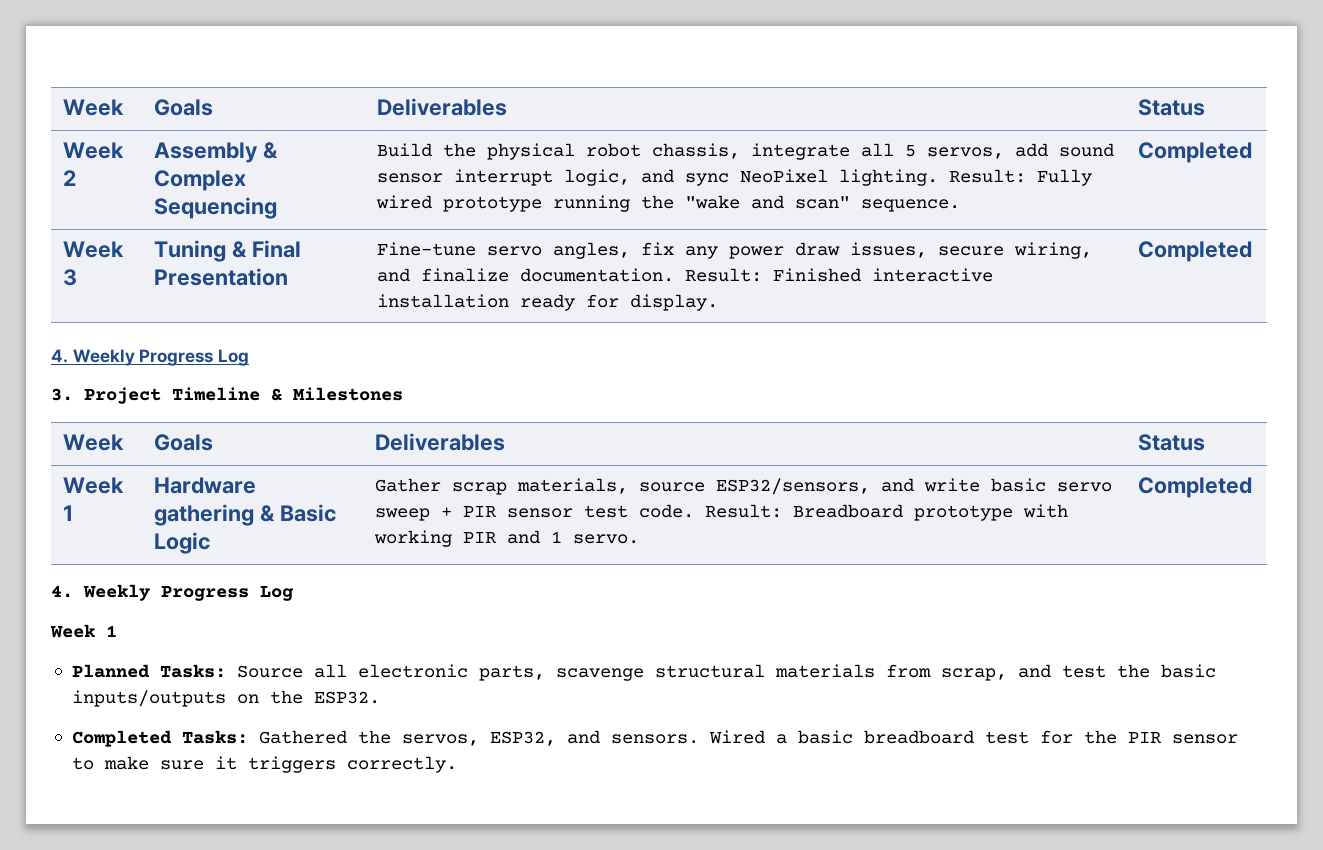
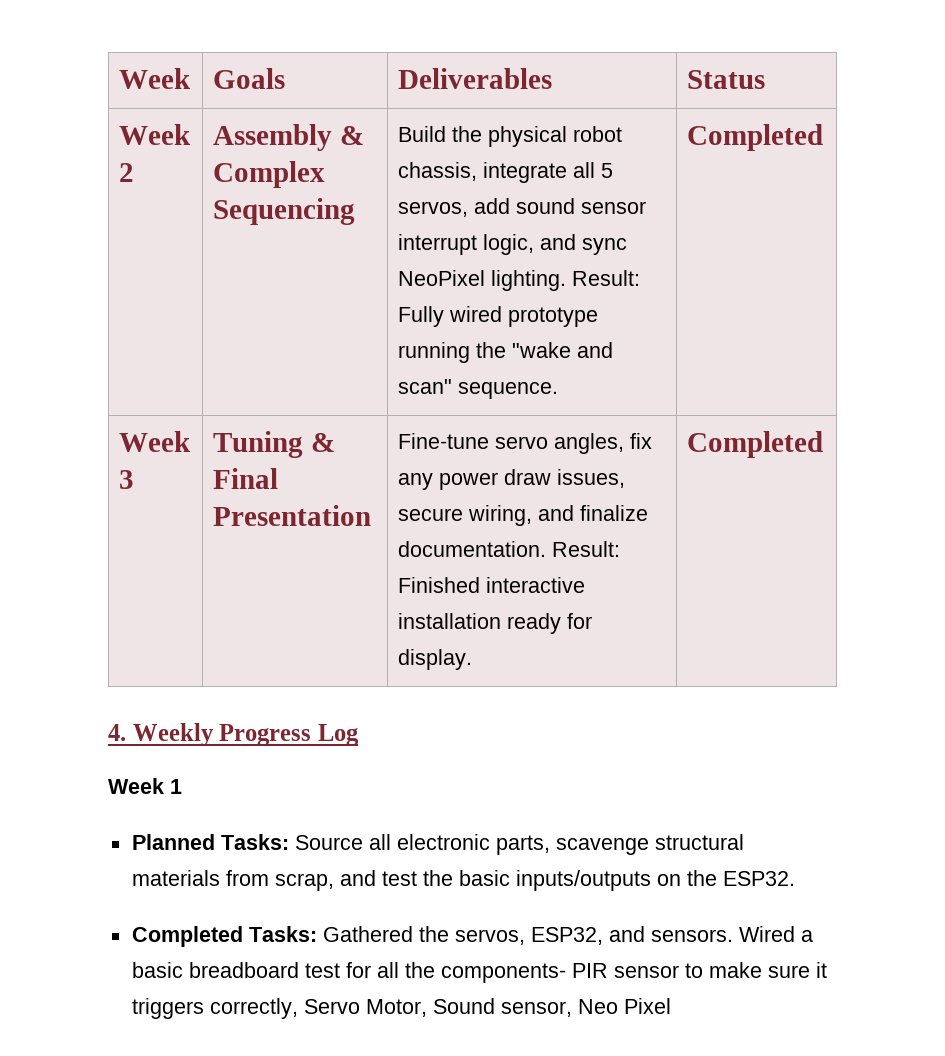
- 3. Project Timeline & Milestones
- Week | Goals | Deliverables | Status
- Week 1 | Hardware gathering & Basic Logic | Gather scrap materials, source ESP32/sensors, and write basic servo sweep + PIR sensor test code. Result: Breadboard prototype with working PIR and 1 servo. | Completed
- 4. Weekly Progress Log
- Wired a basic breadboard test for the PIR sensor to make sure it triggers correctly.
+ Wired a basic breadboard test for all the components- PIR sensor to make sure it triggers correctly, Servo Motor, Sound sensor, Neo Pixel

